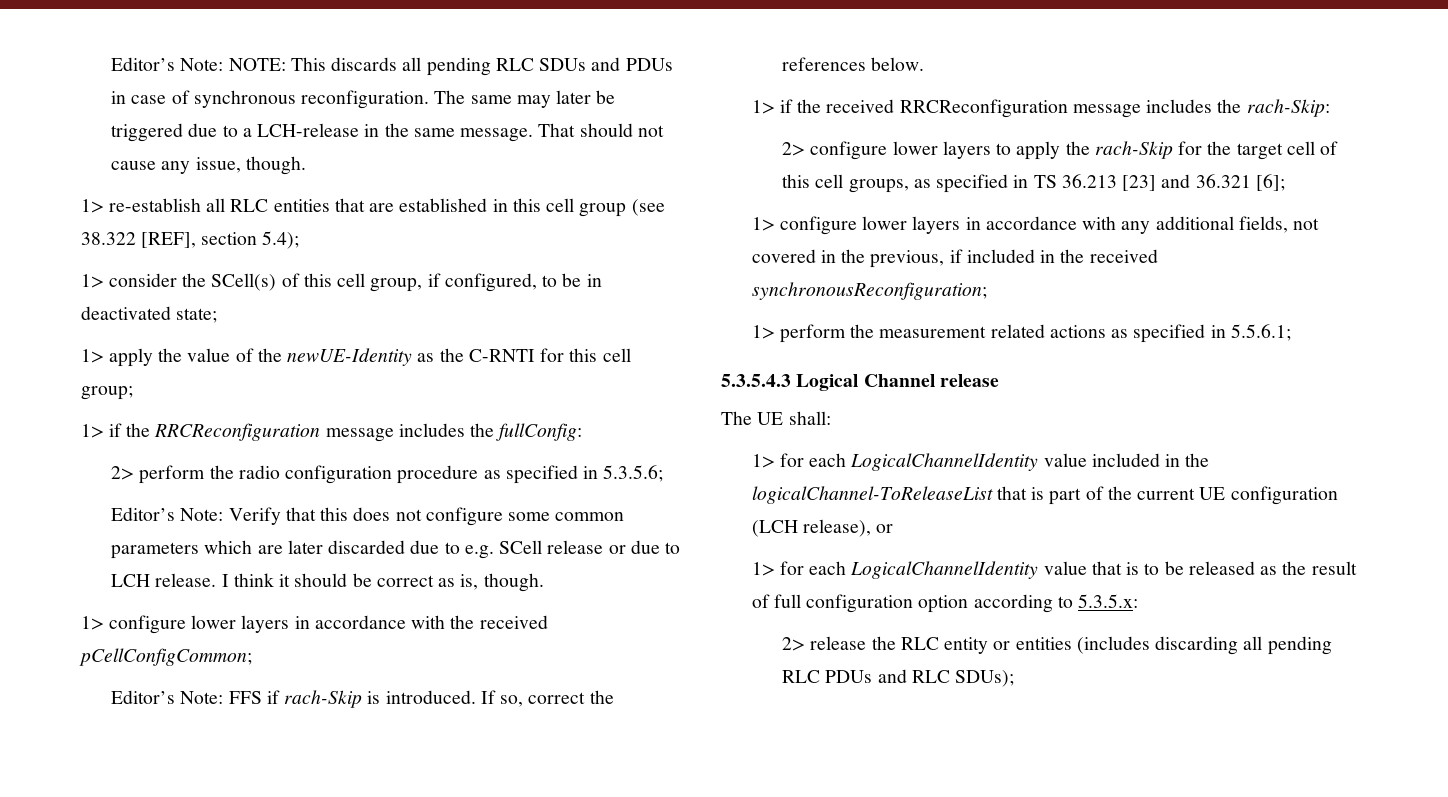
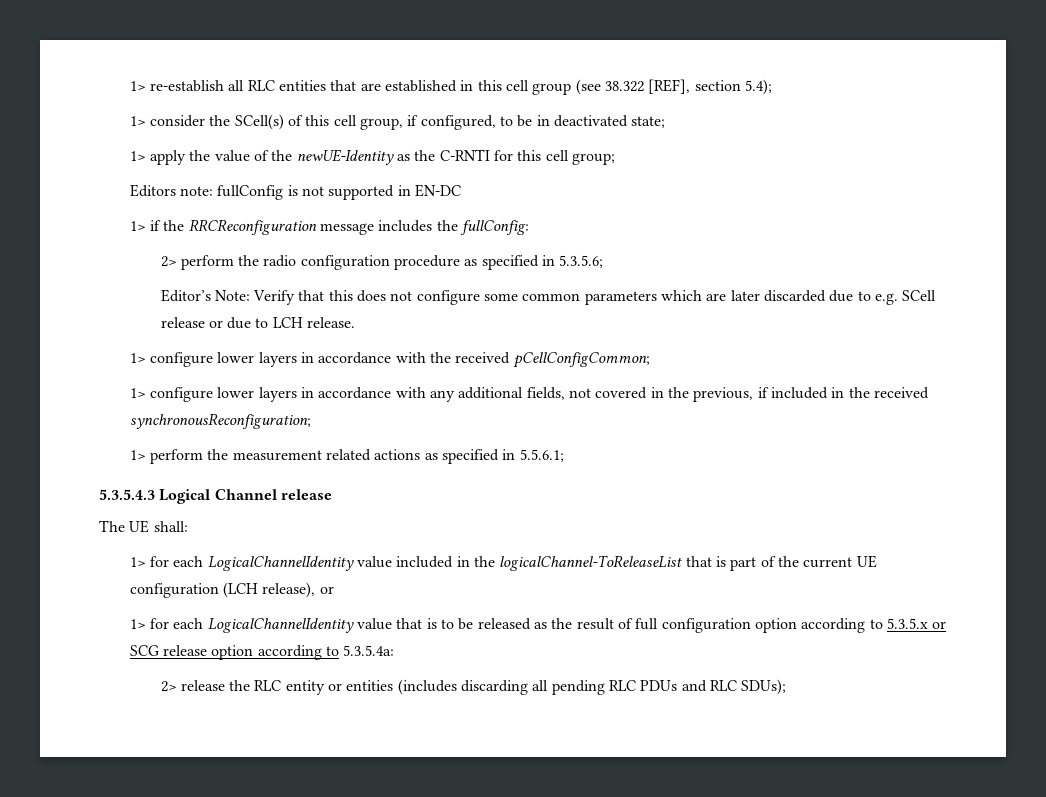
- Editor’s Note: NOTE: This discards all pending RLC SDUs and PDUs in case of synchronous reconfiguration. The same may later be triggered due to a LCH-release in the same message. That should not cause any issue, though.
+ Editors note: fullConfig is not supported in EN-DC
- I think it should be correct as is, though.
- Editor’s Note: FFS if rach-Skip is introduced. If so, correct the references below.
- 1> if the received RRCReconfiguration message includes the rach-Skip:
- 2> configure lower layers to apply the rach-Skip for the target cell of this cell groups, as specified in TS 36.213 [23] and 36.321 [6];
- 1> for each LogicalChannelIdentity value that is to be released as the result of full configuration option according to 5.3.5.x:
+ 1> for each LogicalChannelIdentity value that is to be released as the result of full configuration option according to 5.3.5.x or SCG release option according to 5.3.5.4a:

